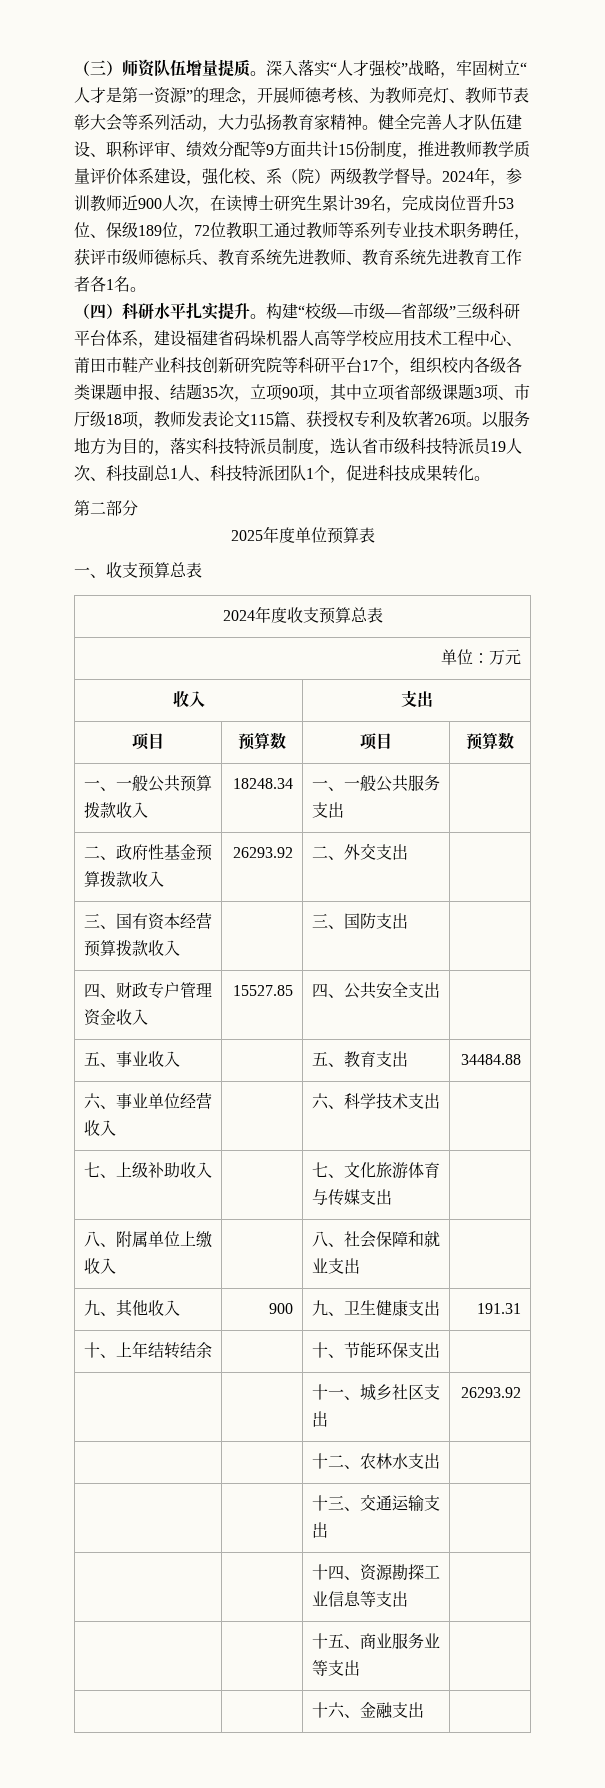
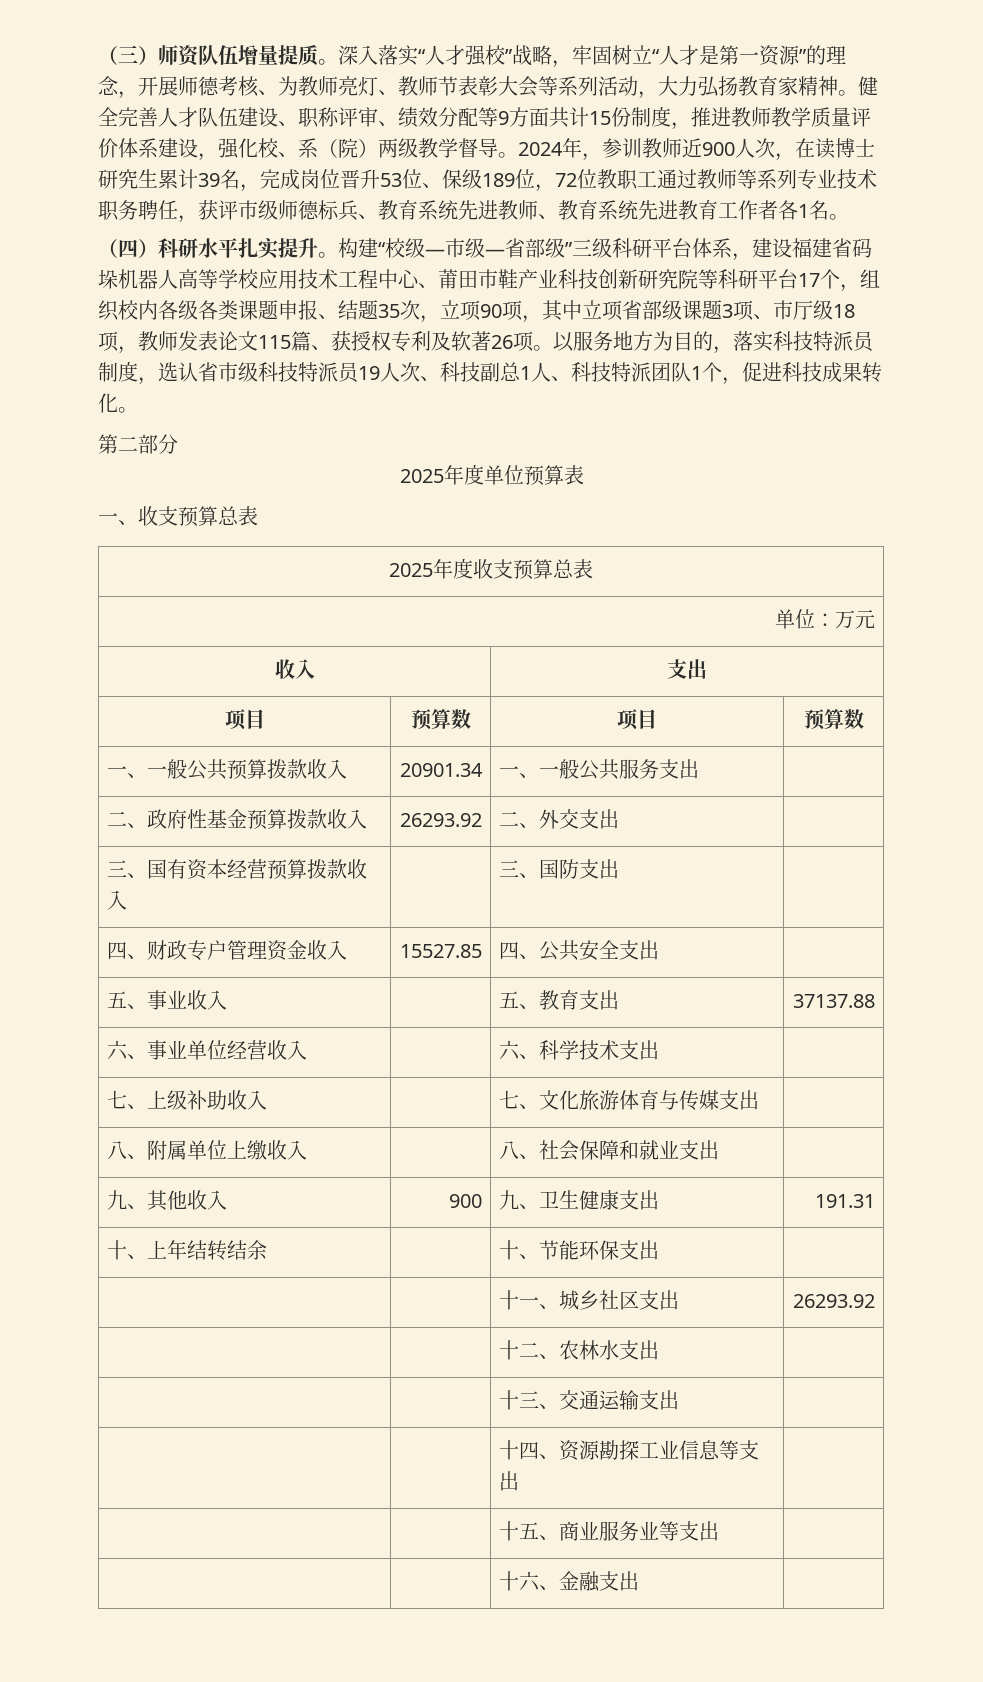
- 2024年度收支预算总表
+ 2025年度收支预算总表
- 一、一般公共预算拨款收入 | 18248.34 | 一、一般公共服务支出 |
+ 一、一般公共预算拨款收入 | 20901.34 | 一、一般公共服务支出 |
- 五、事业收入 | | 五、教育支出 | 34484.88
+ 五、事业收入 | | 五、教育支出 | 37137.88

